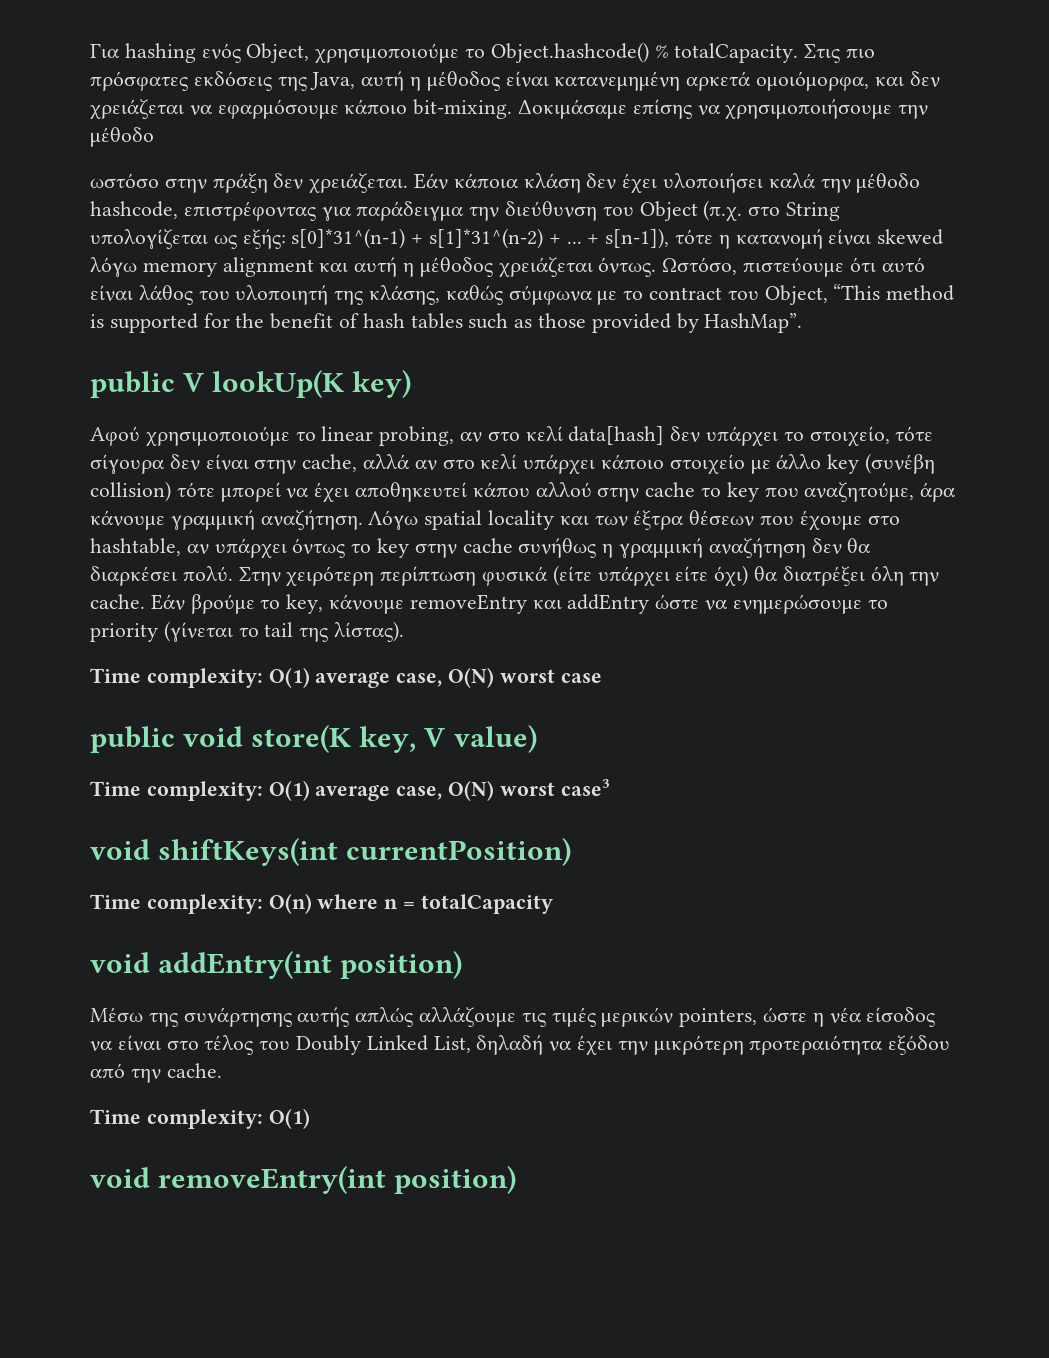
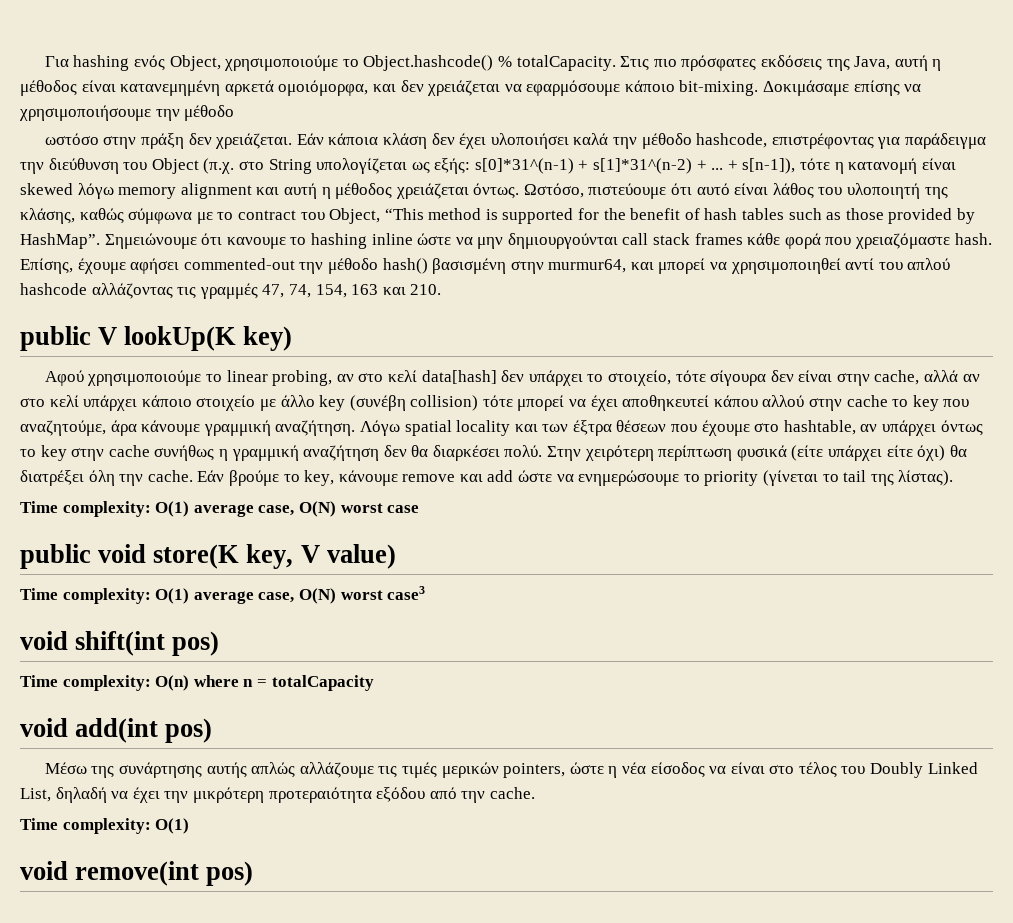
+ Σημειώνουμε ότι κανουμε το hashing inline ώστε να μην δημιουργούνται call stack frames κάθε φορά που χρειαζόμαστε hash. Επίσης, έχουμε αφήσει commented-out την μέθοδο hash() βασισμένη στην murmur64, και μπορεί να χρησιμοποιηθεί αντί του απλού hashcode αλλάζοντας τις γραμμές 47, 74, 154, 163 και 210.
- Εάν βρούμε το key, κάνουμε removeEntry και addEntry ώστε να ενημερώσουμε το priority (γίνεται το tail της λίστας).
+ Εάν βρούμε το key, κάνουμε remove και add ώστε να ενημερώσουμε το priority (γίνεται το tail της λίστας).
- void shiftKeys(int currentPosition)
+ void shift(int pos)
- void addEntry(int position)
+ void add(int pos)
- void removeEntry(int position)
+ void remove(int pos)

